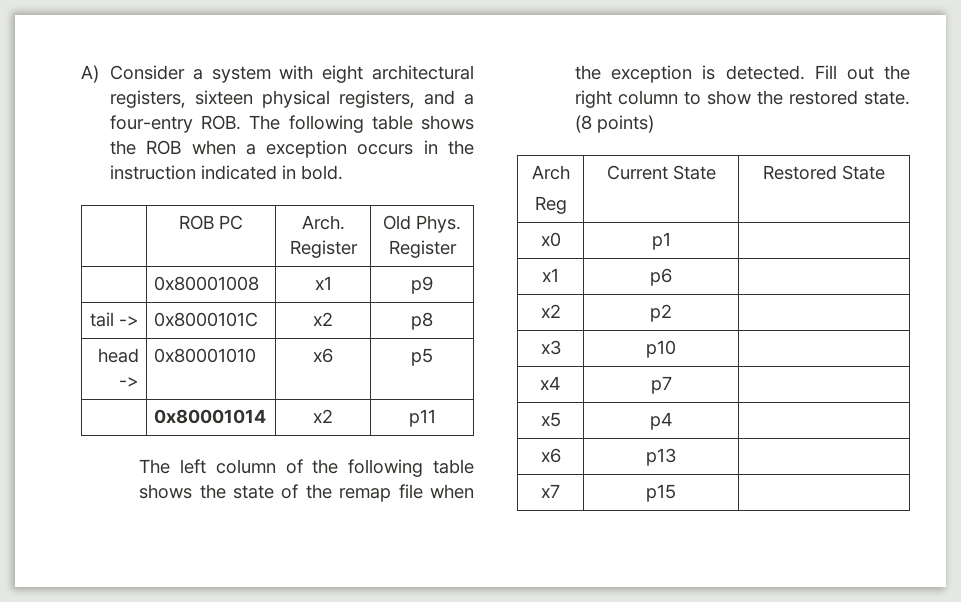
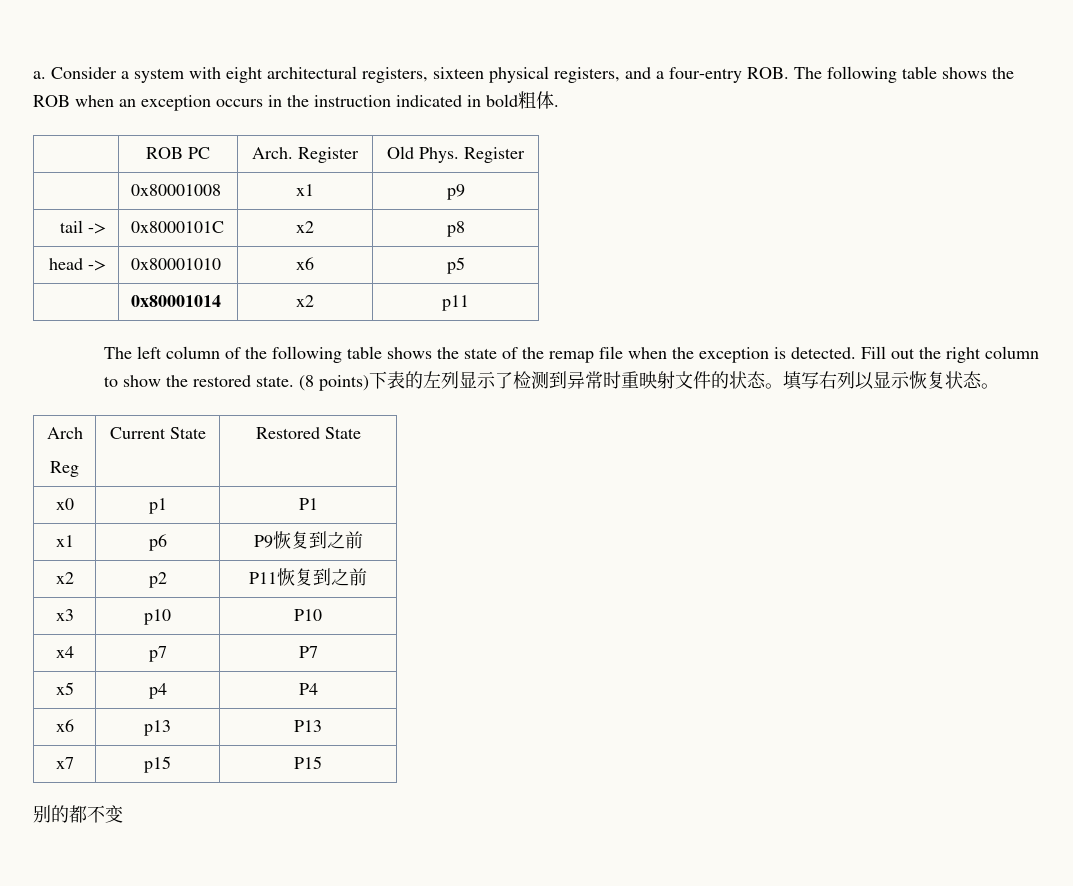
- A) Consider a system with eight architectural registers, sixteen physical registers, and a four-entry ROB. The following table shows the ROB when a exception occurs in the instruction indicated in bold.
+ a. Consider a system with eight architectural registers, sixteen physical registers, and a four-entry ROB. The following table shows the ROB when an exception occurs in the instruction indicated in bold粗体.
- (8 points)
+ (8 points)下表的左列显示了检测到异常时重映射文件的状态。填写右列以显示恢复状态。
- x0 | p1 |
+ x0 | p1 | P1
- x1 | p6 |
+ x1 | p6 | P9恢复到之前
- x2 | p2 |
+ x2 | p2 | P11恢复到之前
- x3 | p10 |
+ x3 | p10 | P10
- x4 | p7 |
+ x4 | p7 | P7
- x5 | p4 |
+ x5 | p4 | P4
- x6 | p13 |
+ x6 | p13 | P13
- x7 | p15 |
+ x7 | p15 | P15
+ 别的都不变

